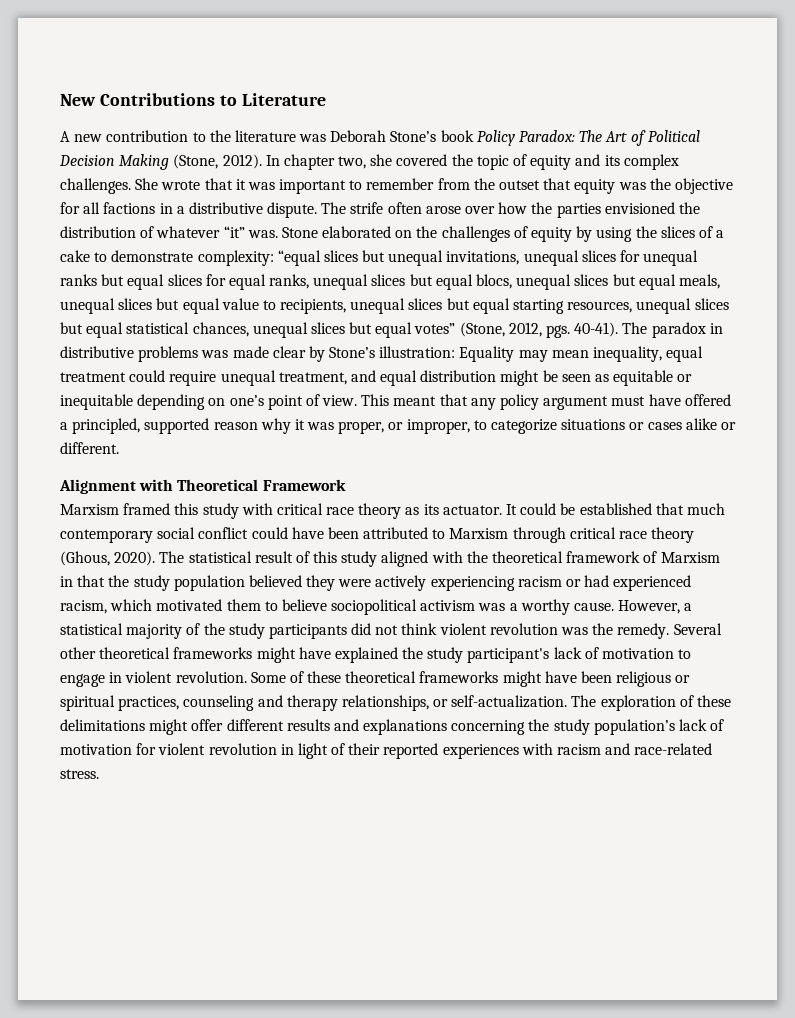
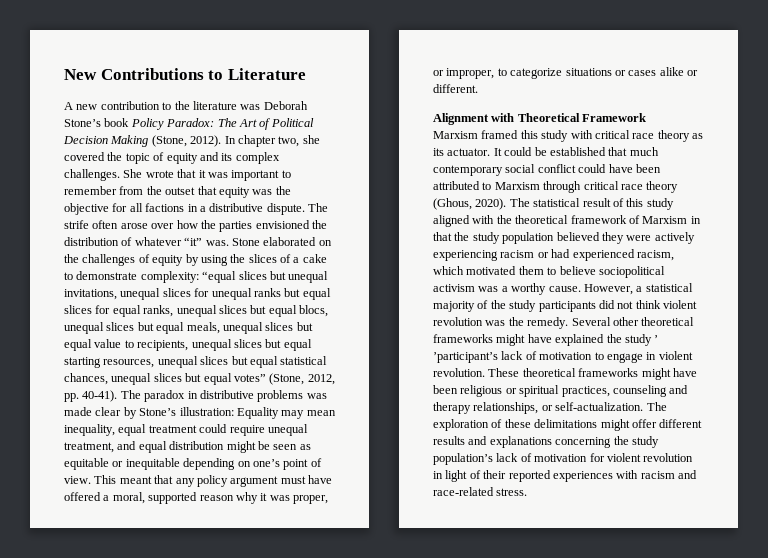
- “equal slices but unequal invitations, unequal slices for unequal ranks but equal slices for equal ranks, unequal slices but equal blocs, unequal slices but equal meals, unequal slices but equal value to recipients, unequal slices but equal starting resources, unequal slices but equal statistical chances, unequal slices but equal votes” (Stone, 2012, pgs. 40-41).
+ “equal slices but unequal invitations, unequal slices for unequal ranks but equal slices for equal ranks, unequal slices but equal blocs, unequal slices but equal meals, unequal slices but equal value to recipients, unequal slices but equal starting resources, unequal slices but equal statistical chances, unequal slices but equal votes” (Stone, 2012, pp. 40-41).
- This meant that any policy argument must have offered a principled, supported reason why it was proper, or improper, to categorize situations or cases alike or different.
+ This meant that any policy argument must have offered a moral, supported reason why it was proper, or improper, to categorize situations or cases alike or different.
- Several other theoretical frameworks might have explained the study participant's lack of motivation to engage in violent revolution.
+ Several other theoretical frameworks might have explained the study ’ ’participant’s lack of motivation to engage in violent revolution.
- Some of these theoretical frameworks might have been religious or spiritual practices, counseling and therapy relationships, or self-actualization.
+ These theoretical frameworks might have been religious or spiritual practices, counseling and therapy relationships, or self-actualization.

